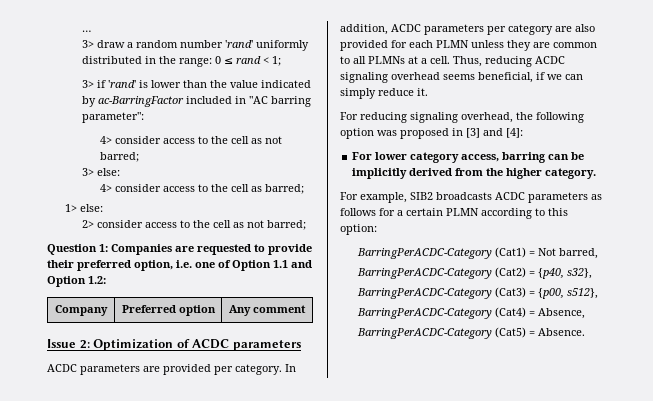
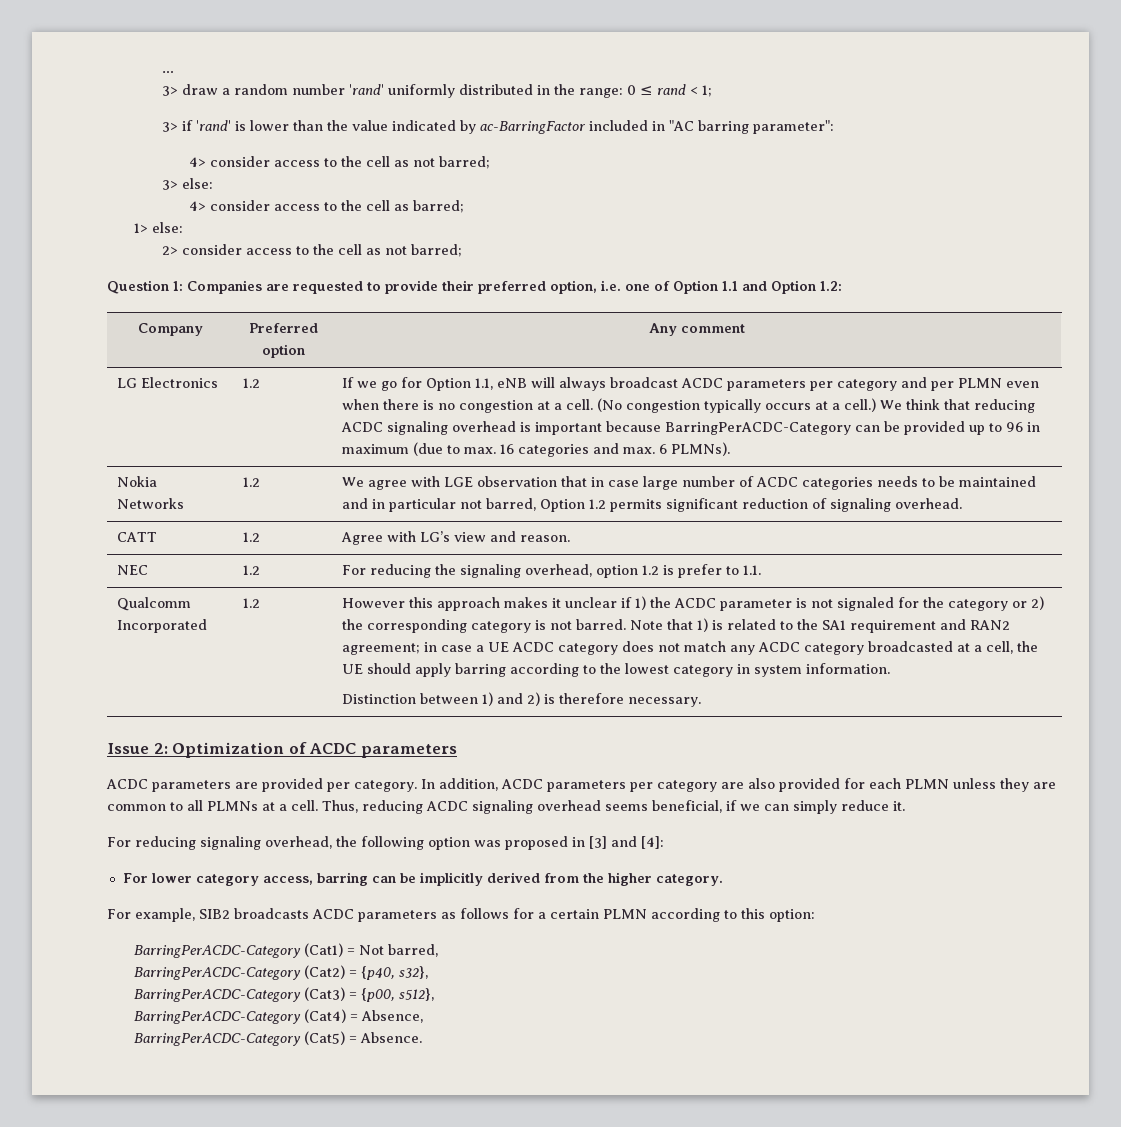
+ LG Electronics | 1.2 | If we go for Option 1.1, eNB will always broadcast ACDC parameters per category and per PLMN even when there is no congestion at a cell. (No congestion typically occurs at a cell.) We think that reducing ACDC signaling overhead is important because BarringPerACDC-Category can be provided up to 96 in maximum (due to max. 16 categories and max. 6 PLMNs).
+ Nokia Networks | 1.2 | We agree with LGE observation that in case large number of ACDC categories needs to be maintained and in particular not barred, Option 1.2 permits significant reduction of signaling overhead.
+ CATT | 1.2 | Agree with LG’s view and reason.
+ NEC | 1.2 | For reducing the signaling overhead, option 1.2 is prefer to 1.1.
+ Qualcomm Incorporated | 1.2 | However this approach makes it unclear if 1) the ACDC parameter is not signaled for the category or 2) the corresponding category is not barred. Note that 1) is related to the SA1 requirement and RAN2 agreement; in case a UE ACDC category does not match any ACDC category broadcasted at a cell, the UE should apply barring according to the lowest category in system information.
+ Distinction between 1) and 2) is therefore necessary.

